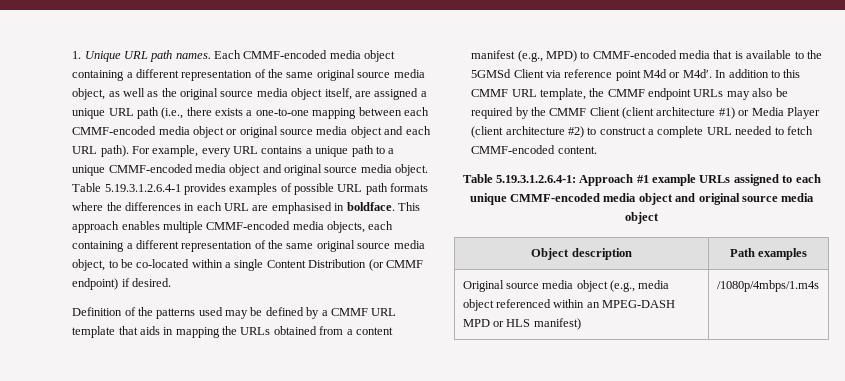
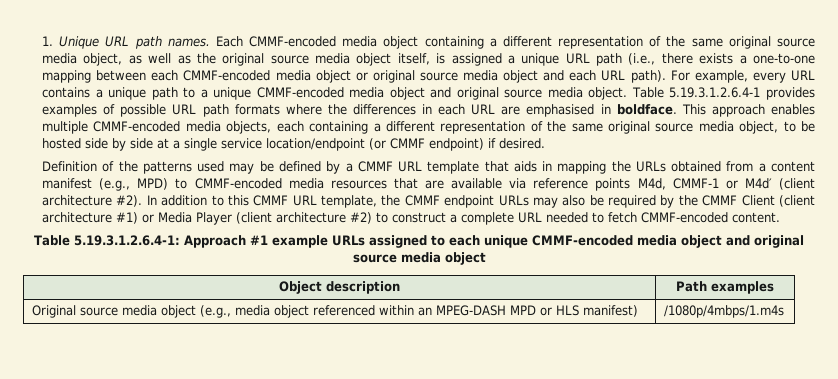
- Each CMMF-encoded media object containing a different representation of the same original source media object, as well as the original source media object itself, are assigned a unique URL path (i.e., there exists a one-to-one mapping between each CMMF-encoded media object or original source media object and each URL path).
+ Each CMMF-encoded media object containing a different representation of the same original source media object, as well as the original source media object itself, is assigned a unique URL path (i.e., there exists a one-to-one mapping between each CMMF-encoded media object or original source media object and each URL path).
- This approach enables multiple CMMF-encoded media objects, each containing a different representation of the same original source media object, to be co-located within a single Content Distribution (or CMMF endpoint) if desired.
+ This approach enables multiple CMMF-encoded media objects, each containing a different representation of the same original source media object, to be hosted side by side at a single service location/endpoint (or CMMF endpoint) if desired.
- Definition of the patterns used may be defined by a CMMF URL template that aids in mapping the URLs obtained from a content manifest (e.g., MPD) to CMMF-encoded media that is available to the 5GMSd Client via reference point M4d or M4d′.
+ Definition of the patterns used may be defined by a CMMF URL template that aids in mapping the URLs obtained from a content manifest (e.g., MPD) to CMMF-encoded media resources that are available via reference points M4d, CMMF-1 or M4d′ (client architecture #2).

